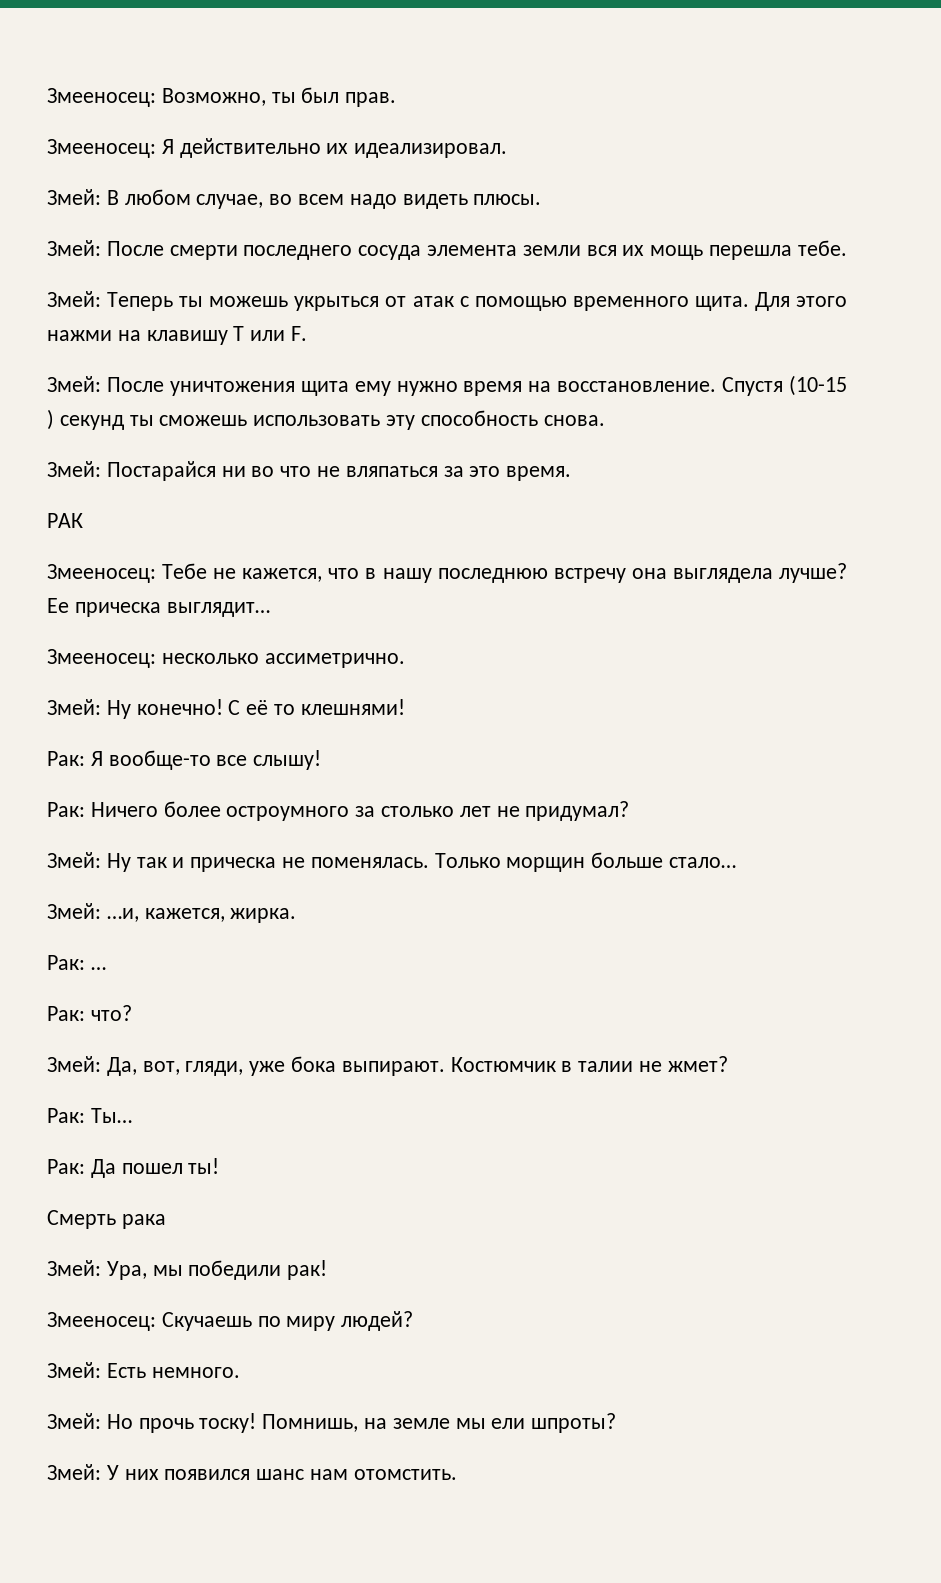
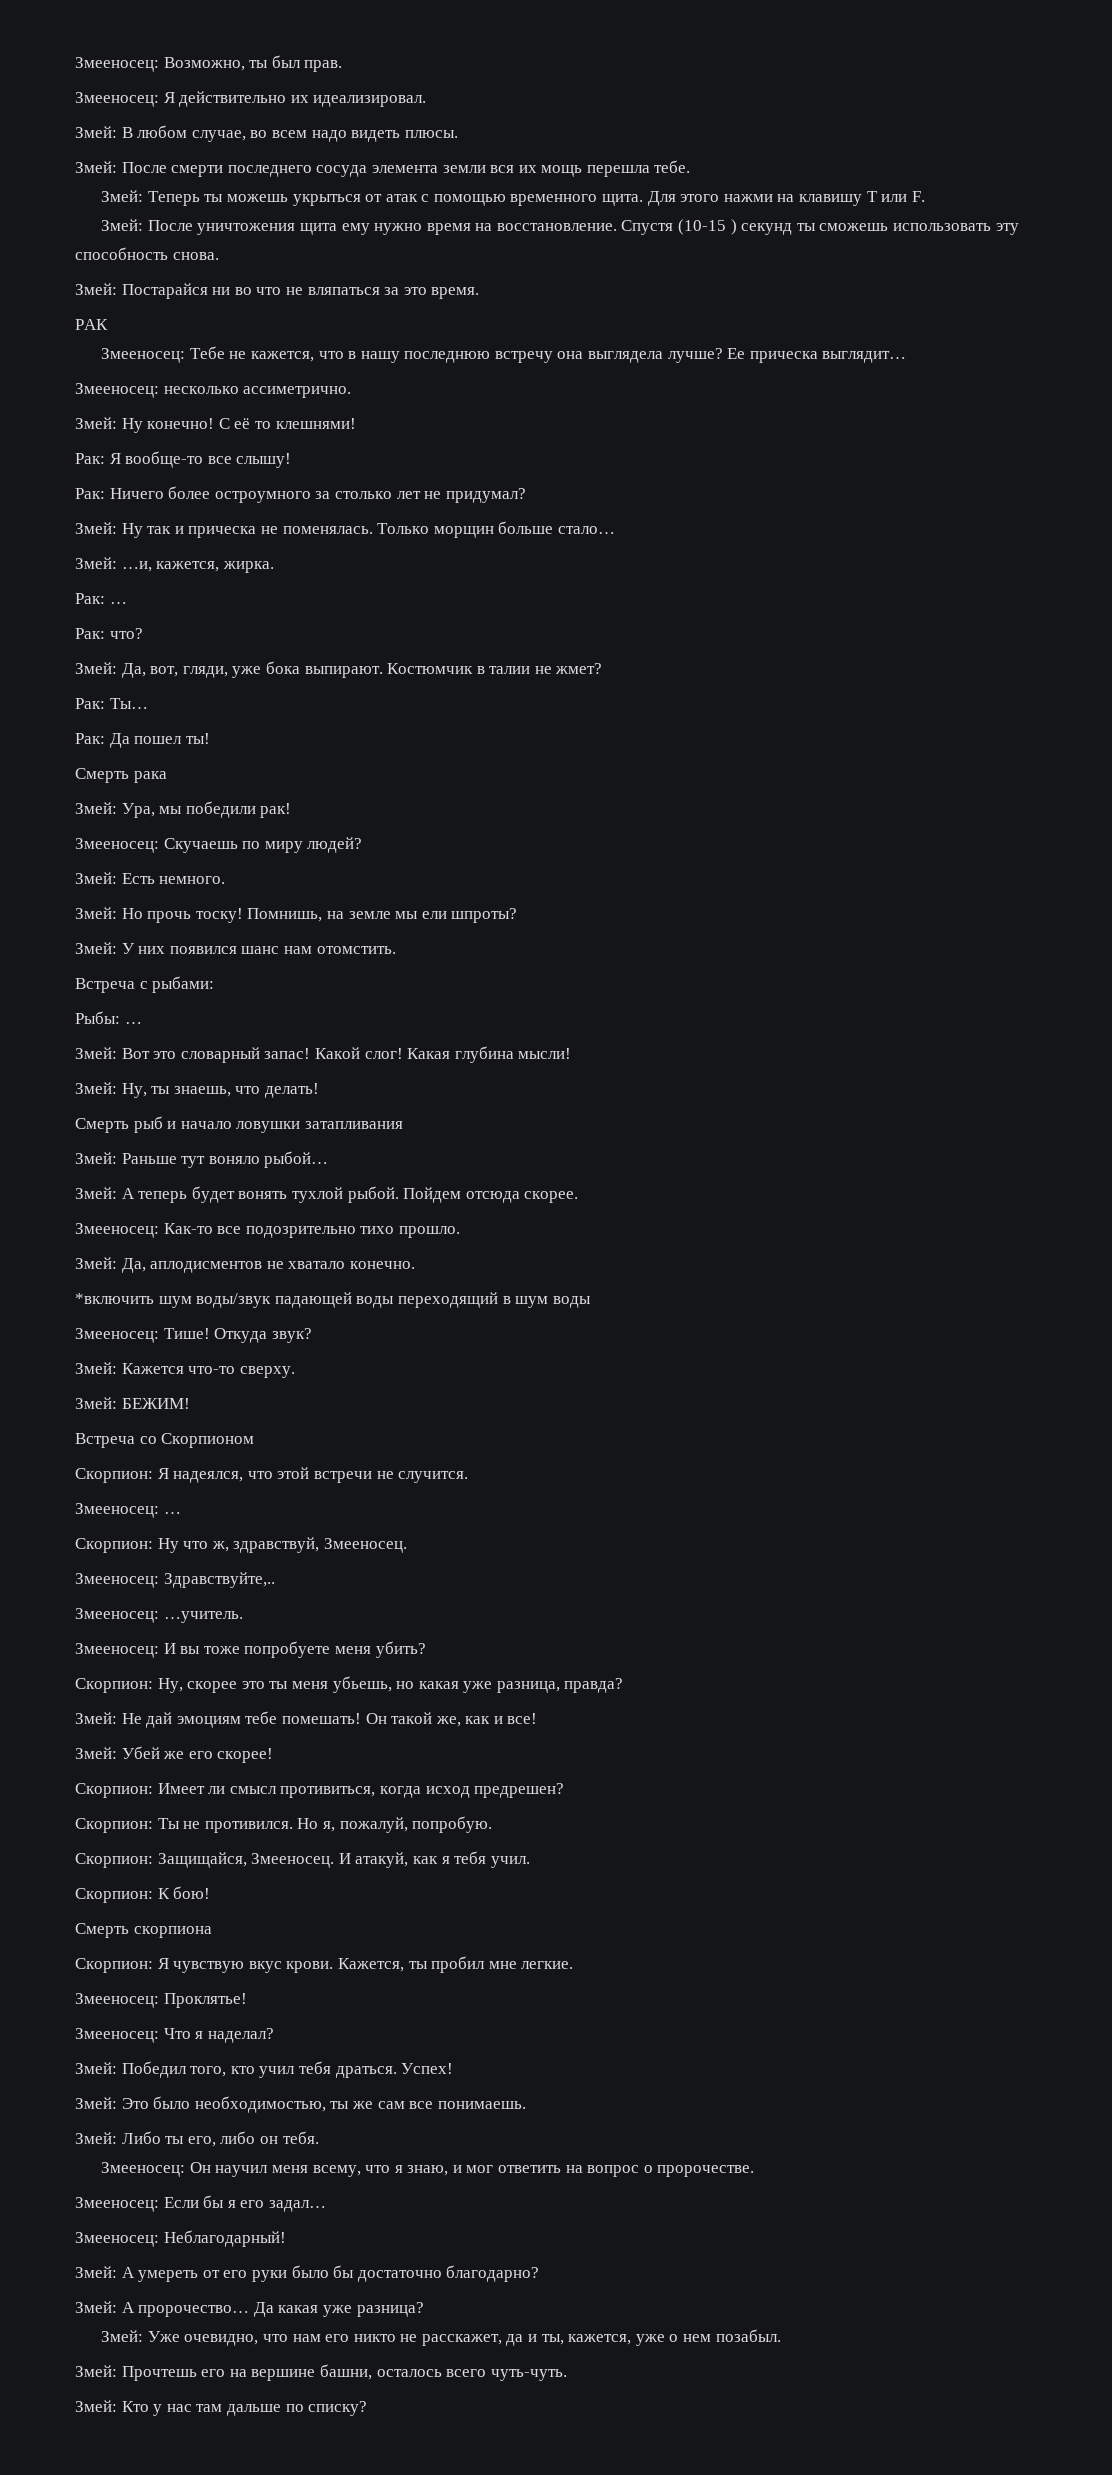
+ Встреча с рыбами:
+ Рыбы: …
+ Змей: Вот это словарный запас! Какой слог! Какая глубина мысли!
+ Змей: Ну, ты знаешь, что делать!
+ Смерть рыб и начало ловушки затапливания
+ Змей: Раньше тут воняло рыбой…
+ Змей: А теперь будет вонять тухлой рыбой. Пойдем отсюда скорее.
+ Змееносец: Как-то все подозрительно тихо прошло.
+ Змей: Да, аплодисментов не хватало конечно.
+ *включить шум воды/звук падающей воды переходящий в шум воды
+ Змееносец: Тише! Откуда звук?
+ Змей: Кажется что-то сверху.
+ Змей: БЕЖИМ!
+ Встреча со Скорпионом
+ Скорпион: Я надеялся, что этой встречи не случится.
+ Змееносец: …
+ Скорпион: Ну что ж, здравствуй, Змееносец.
+ Змееносец: Здравствуйте,..
+ Змееносец: …учитель.
+ Змееносец: И вы тоже попробуете меня убить?
+ Скорпион: Ну, скорее это ты меня убьешь, но какая уже разница, правда?
+ Змей: Не дай эмоциям тебе помешать! Он такой же, как и все!
+ Змей: Убей же его скорее!
+ Скорпион: Имеет ли смысл противиться, когда исход предрешен?
+ Скорпион: Ты не противился. Но я, пожалуй, попробую.
+ Скорпион: Защищайся, Змееносец. И атакуй, как я тебя учил.
+ Скорпион: К бою!
+ Смерть скорпиона
+ Скорпион: Я чувствую вкус крови. Кажется, ты пробил мне легкие.
+ Змееносец: Проклятье!
+ Змееносец: Что я наделал?
+ Змей: Победил того, кто учил тебя драться. Успех!
+ Змей: Это было необходимостью, ты же сам все понимаешь.
+ Змей: Либо ты его, либо он тебя.
+ Змееносец: Он научил меня всему, что я знаю, и мог ответить на вопрос о пророчестве.
+ Змееносец: Если бы я его задал…
+ Змееносец: Неблагодарный!
+ Змей: А умереть от его руки было бы достаточно благодарно?
+ Змей: А пророчество… Да какая уже разница?
+ Змей: Уже очевидно, что нам его никто не расскажет, да и ты, кажется, уже о нем позабыл.
+ Змей: Прочтешь его на вершине башни, осталось всего чуть-чуть.
+ Змей: Кто у нас там дальше по списку?

